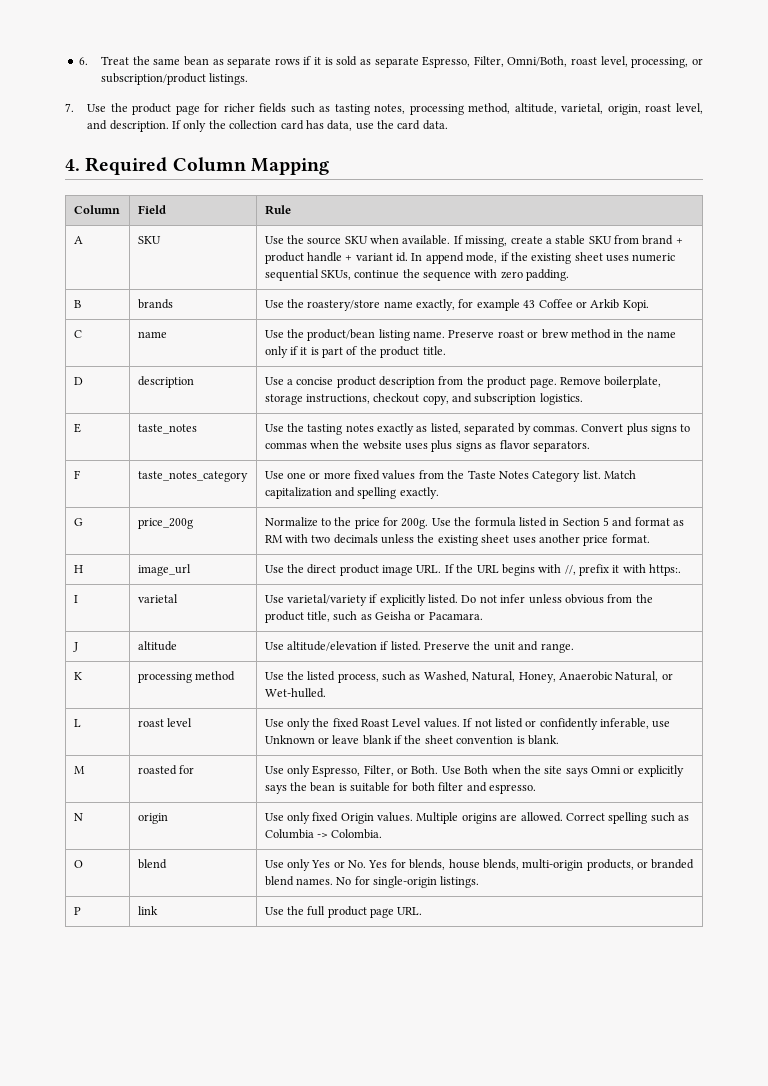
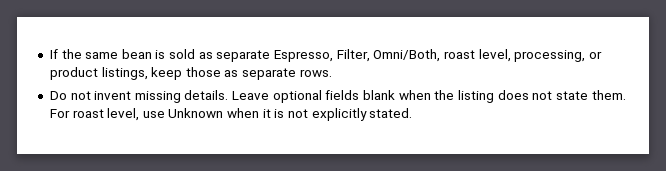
- 6. Treat the same bean as separate rows if it is sold as separate Espresso, Filter, Omni/Both, roast level, processing, or subscription/product listings.
- 7. Use the product page for richer fields such as tasting notes, processing method, altitude, varietal, origin, roast level, and description. If only the collection card has data, use the card data.
- 4. Required Column Mapping
- Column | Field | Rule
- A | SKU | Use the source SKU when available. If missing, create a stable SKU from brand + product handle + variant id. In append mode, if the existing sheet uses numeric sequential SKUs, continue the sequence with zero padding.
- B | brands | Use the roastery/store name exactly, for example 43 Coffee or Arkib Kopi.
- C | name | Use the product/bean listing name. Preserve roast or brew method in the name only if it is part of the product title.
- D | description | Use a concise product description from the product page. Remove boilerplate, storage instructions, checkout copy, and subscription logistics.
- E | taste_notes | Use the tasting notes exactly as listed, separated by commas. Convert plus signs to commas when the website uses plus signs as flavor separators.
- F | taste_notes_category | Use one or more fixed values from the Taste Notes Category list. Match capitalization and spelling exactly.
- G | price_200g | Normalize to the price for 200g. Use the formula listed in Section 5 and format as RM with two decimals unless the existing sheet uses another price format.
- H | image_url | Use the direct product image URL. If the URL begins with //, prefix it with https:.
- I | varietal | Use varietal/variety if explicitly listed. Do not infer unless obvious from the product title, such as Geisha or Pacamara.
- J | altitude | Use altitude/elevation if listed. Preserve the unit and range.
- K | processing method | Use the listed process, such as Washed, Natural, Honey, Anaerobic Natural, or Wet-hulled.
- L | roast level | Use only the fixed Roast Level values. If not listed or confidently inferable, use Unknown or leave blank if the sheet convention is blank.
- M | roasted for | Use only Espresso, Filter, or Both. Use Both when the site says Omni or explicitly says the bean is suitable for both filter and espresso.
- N | origin | Use only fixed Origin values. Multiple origins are allowed. Correct spelling such as Columbia -> Colombia.
- O | blend | Use only Yes or No. Yes for blends, house blends, multi-origin products, or branded blend names. No for single-origin listings.
- P | link | Use the full product page URL.
+ If the same bean is sold as separate Espresso, Filter, Omni/Both, roast level, processing, or product listings, keep those as separate rows.
+ Do not invent missing details. Leave optional fields blank when the listing does not state them. For roast level, use Unknown when it is not explicitly stated.

